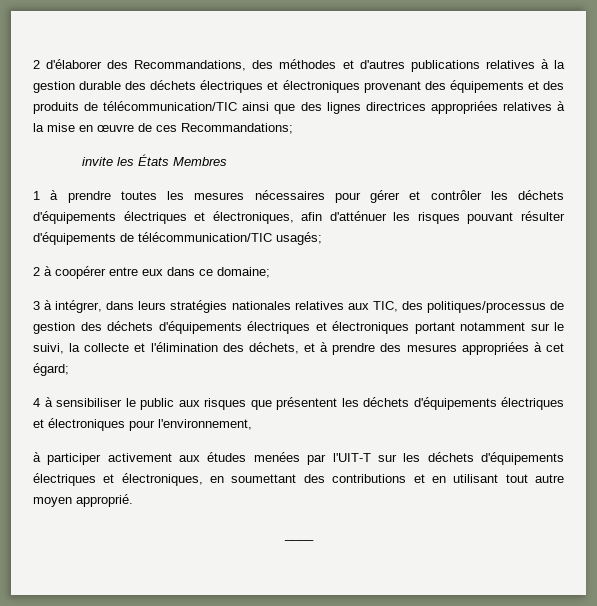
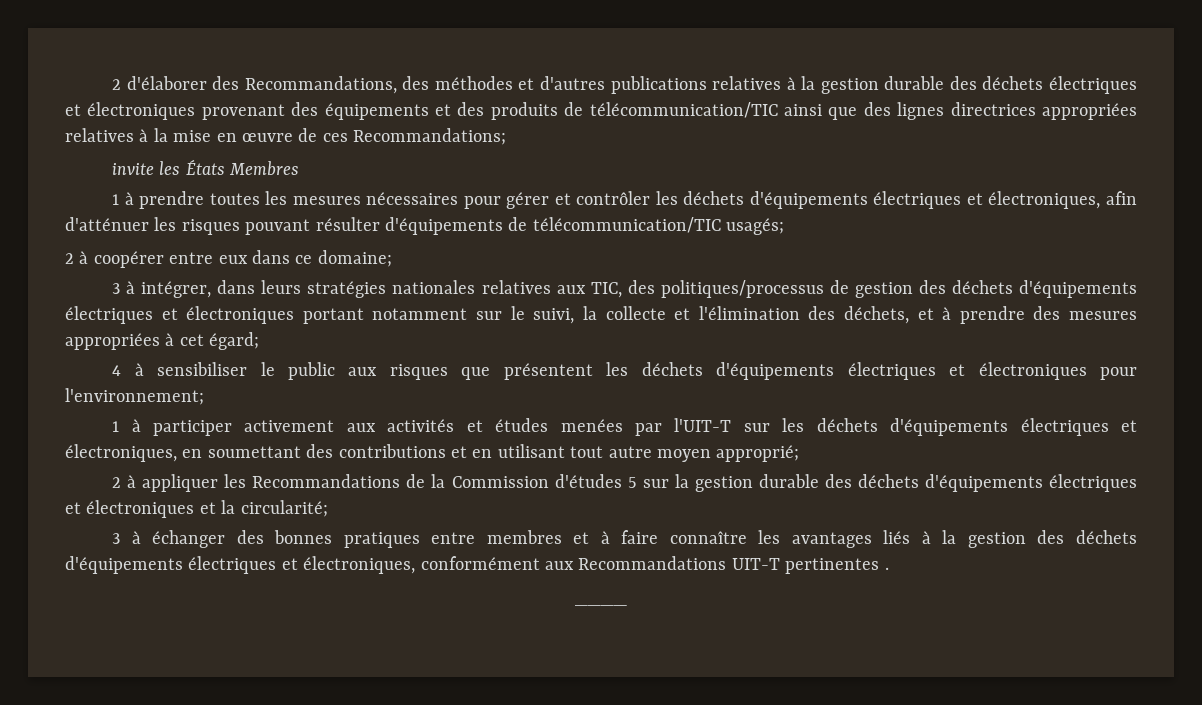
- 4 à sensibiliser le public aux risques que présentent les déchets d'équipements électriques et électroniques pour l'environnement,
- à participer activement aux études menées par l'UIT-T sur les déchets d'équipements électriques et électroniques, en soumettant des contributions et en utilisant tout autre moyen approprié.
+ 4 à sensibiliser le public aux risques que présentent les déchets d'équipements électriques et électroniques pour l'environnement;
+ 1 à participer activement aux activités et études menées par l'UIT-T sur les déchets d'équipements électriques et électroniques, en soumettant des contributions et en utilisant tout autre moyen approprié;
+ 2 à appliquer les Recommandations de la Commission d'études 5 sur la gestion durable des déchets d'équipements électriques et électroniques et la circularité;
+ 3 à échanger des bonnes pratiques entre membres et à faire connaître les avantages liés à la gestion des déchets d'équipements électriques et électroniques, conformément aux Recommandations UIT-T pertinentes .

